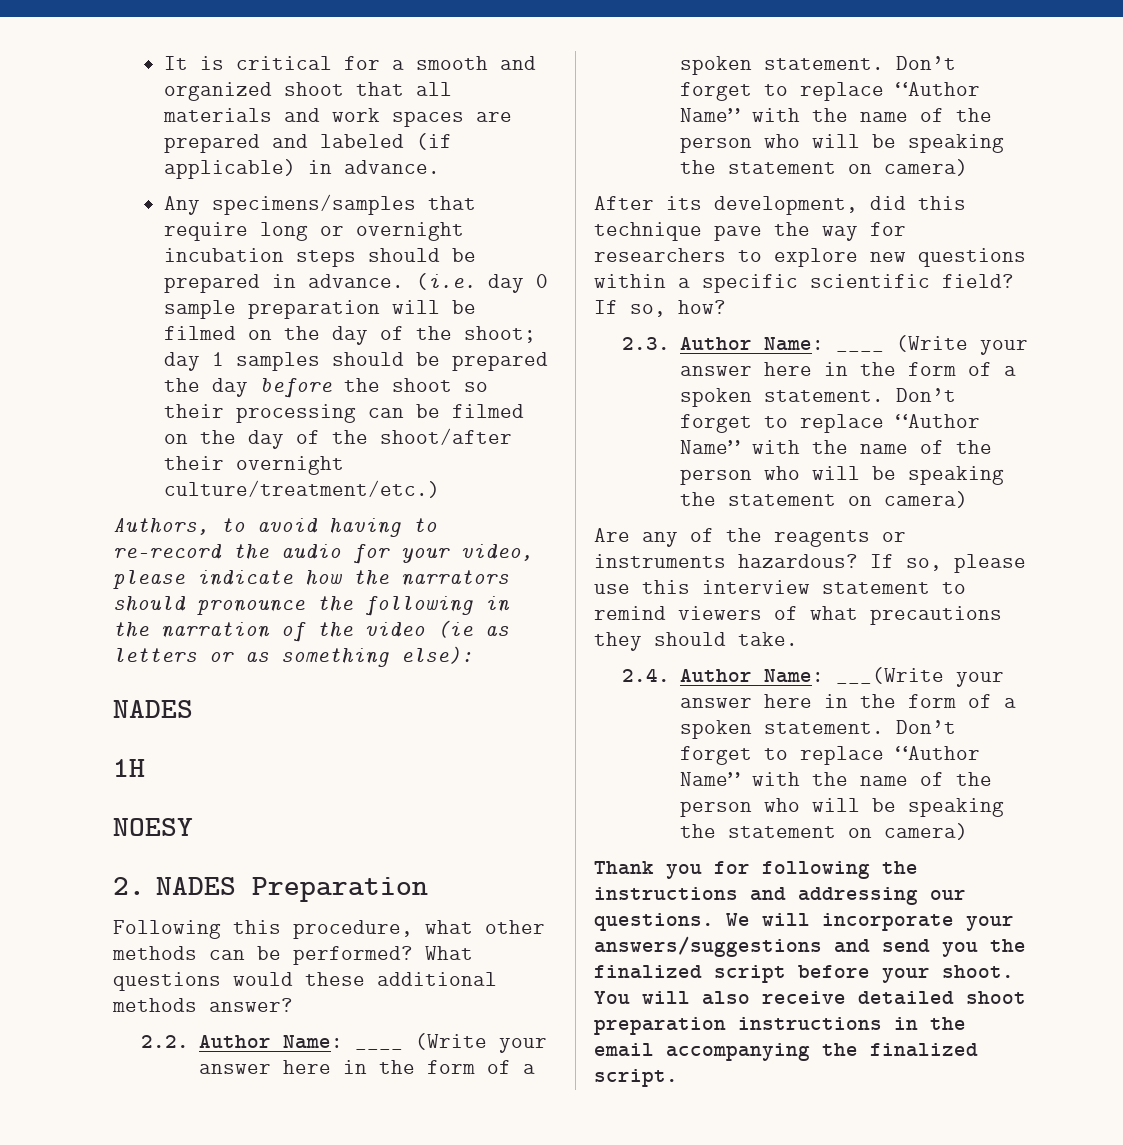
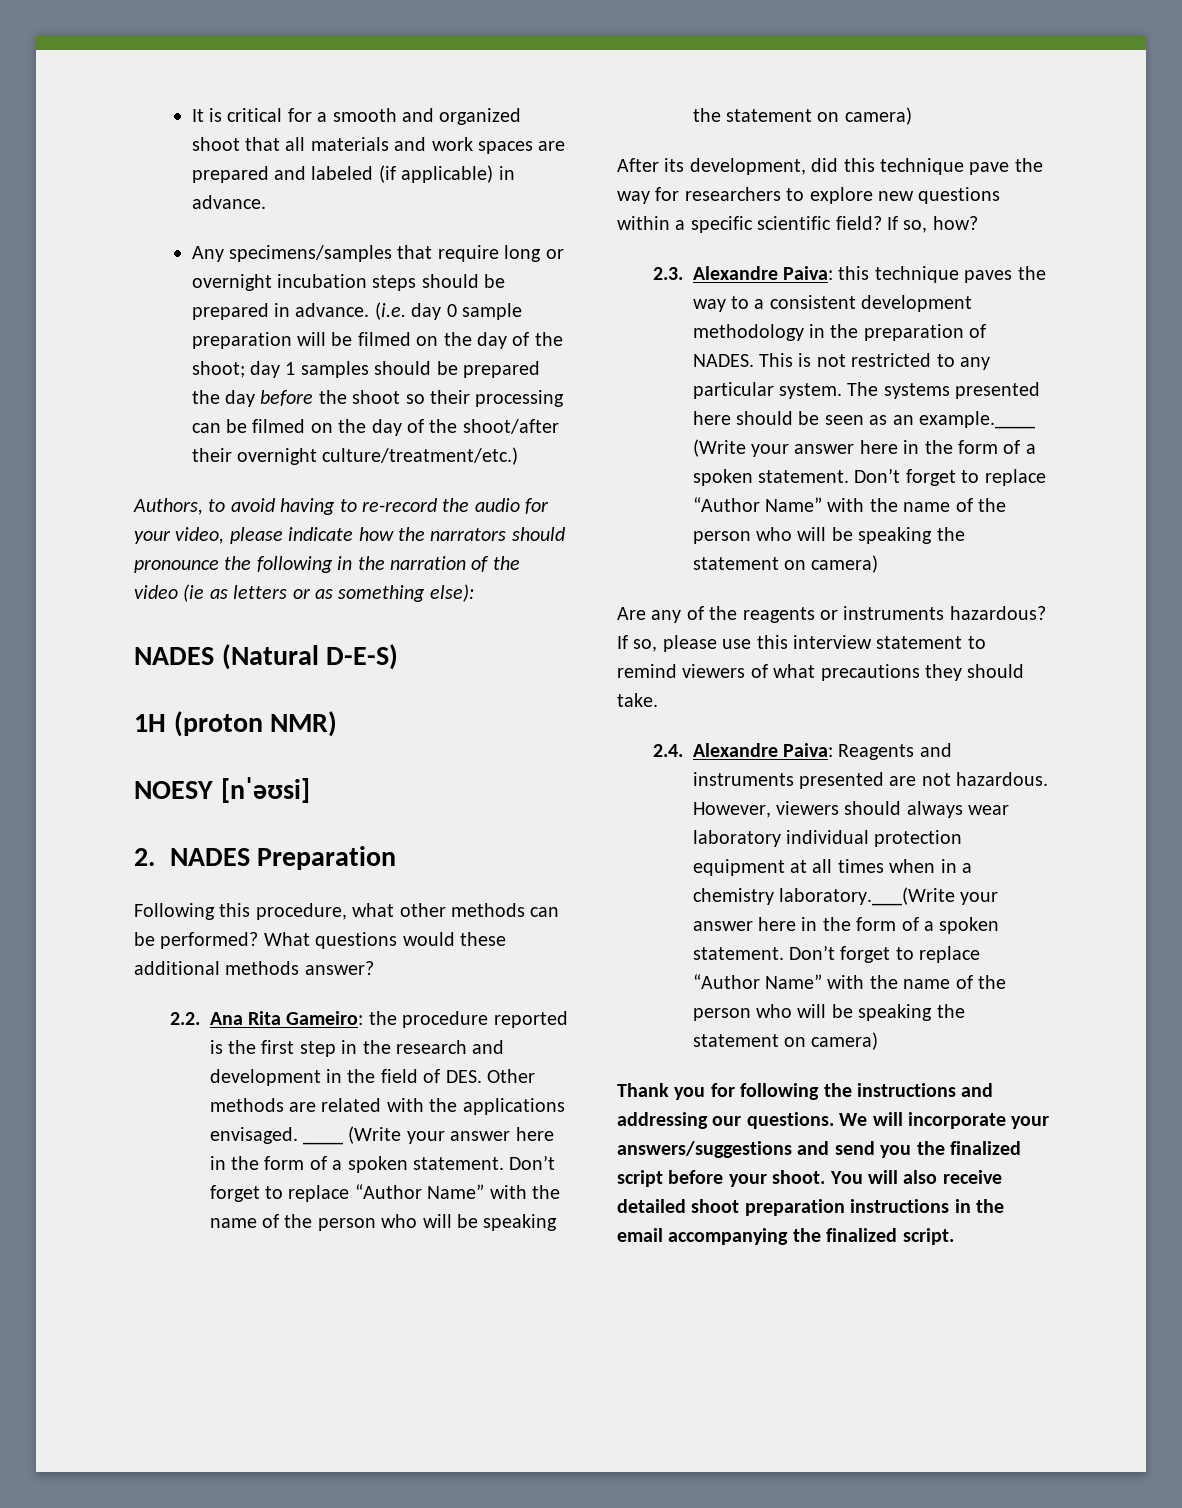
  Authors, to avoid having to re-record the audio for your video, please indicate how the narrators should pronounce the following in the narration of the video (ie as letters or as something else):
- NADES
+ NADES (Natural D-E-S)
- 1H
+ 1H (proton NMR)
- NOESY
+ NOESY [nˈəʊsi]
- 2.2. Author Name: ____ (Write your answer here in the form of a spoken statement.
+ 2.2. Ana Rita Gameiro: the procedure reported is the first step in the research and development in the field of DES. Other methods are related with the applications envisaged. ____ (Write your answer here in the form of a spoken statement.
- 2.3. Author Name: ____ (Write your answer here in the form of a spoken statement.
+ 2.3. Alexandre Paiva: this technique paves the way to a consistent development methodology in the preparation of NADES. This is not restricted to any particular system. The systems presented here should be seen as an example.____ (Write your answer here in the form of a spoken statement.
- 2.4. Author Name: ___(Write your answer here in the form of a spoken statement.
+ 2.4. Alexandre Paiva: Reagents and instruments presented are not hazardous. However, viewers should always wear laboratory individual protection equipment at all times when in a chemistry laboratory.___(Write your answer here in the form of a spoken statement.

